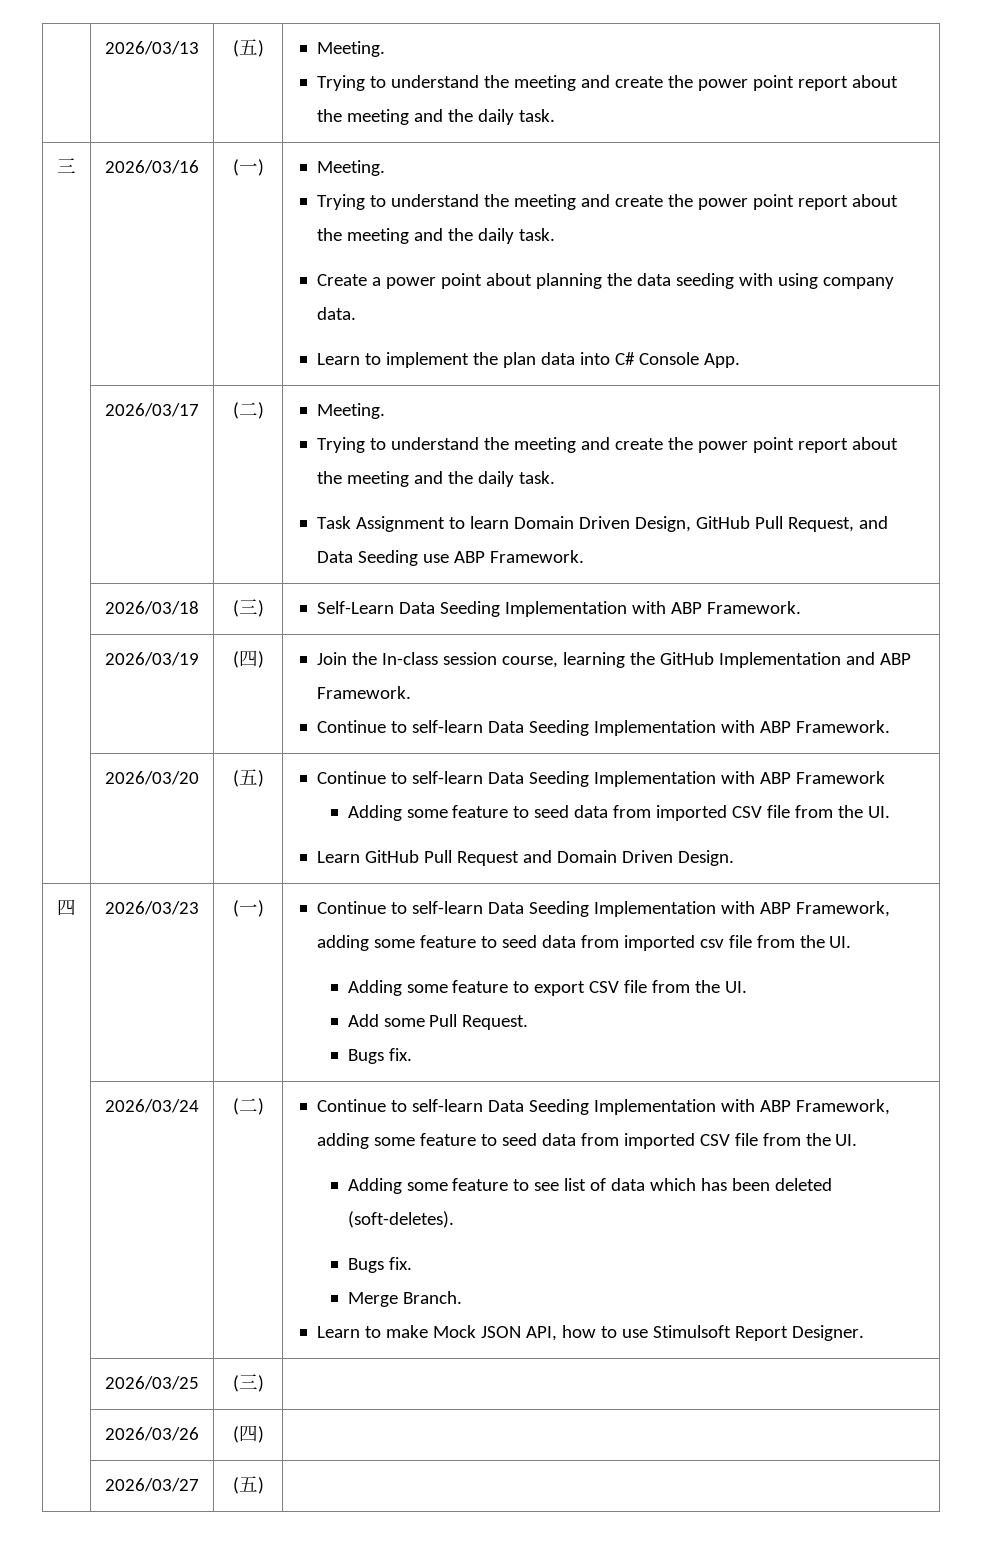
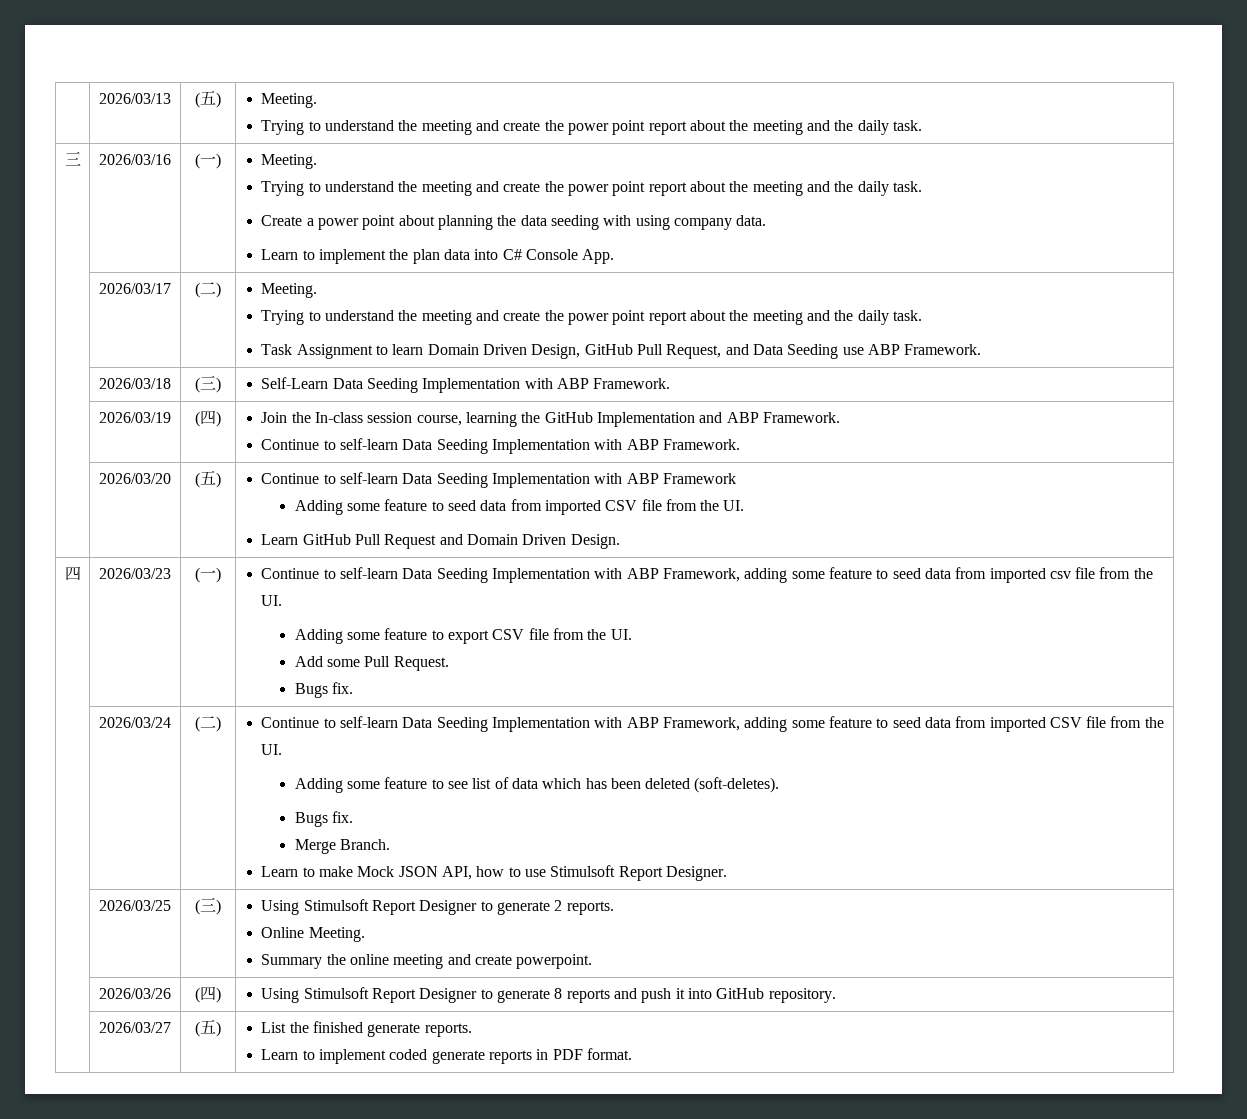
- | 2026/03/25 | (三) |
- | 2026/03/26 | (四) |
- | 2026/03/27 | (五) |
+ | 2026/03/25 | (三) | Using Stimulsoft Report Designer to generate 2 reports.
+ Online Meeting.
+ Summary the online meeting and create powerpoint.
+ | 2026/03/26 | (四) | Using Stimulsoft Report Designer to generate 8 reports and push it into GitHub repository.
+ | 2026/03/27 | (五) | List the finished generate reports.
+ Learn to implement coded generate reports in PDF format.

